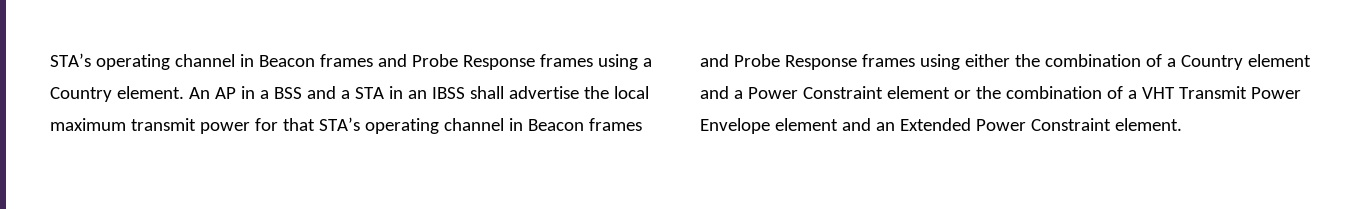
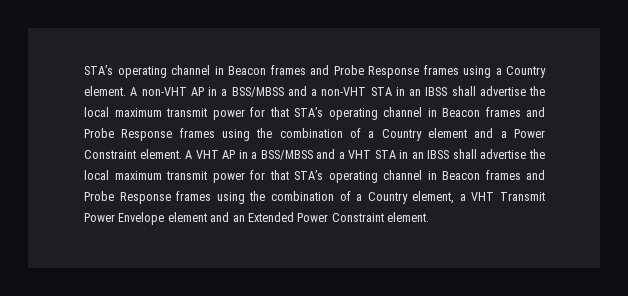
- An AP in a BSS and a STA in an IBSS shall advertise the local maximum transmit power for that STA’s operating channel in Beacon frames and Probe Response frames using either the combination of a Country element and a Power Constraint element or the combination of a VHT Transmit Power Envelope element and an Extended Power Constraint element.
+ A non-VHT AP in a BSS/MBSS and a non-VHT STA in an IBSS shall advertise the local maximum transmit power for that STA’s operating channel in Beacon frames and Probe Response frames using the combination of a Country element and a Power Constraint element. A VHT AP in a BSS/MBSS and a VHT STA in an IBSS shall advertise the local maximum transmit power for that STA’s operating channel in Beacon frames and Probe Response frames using the combination of a Country element, a VHT Transmit Power Envelope element and an Extended Power Constraint element.

